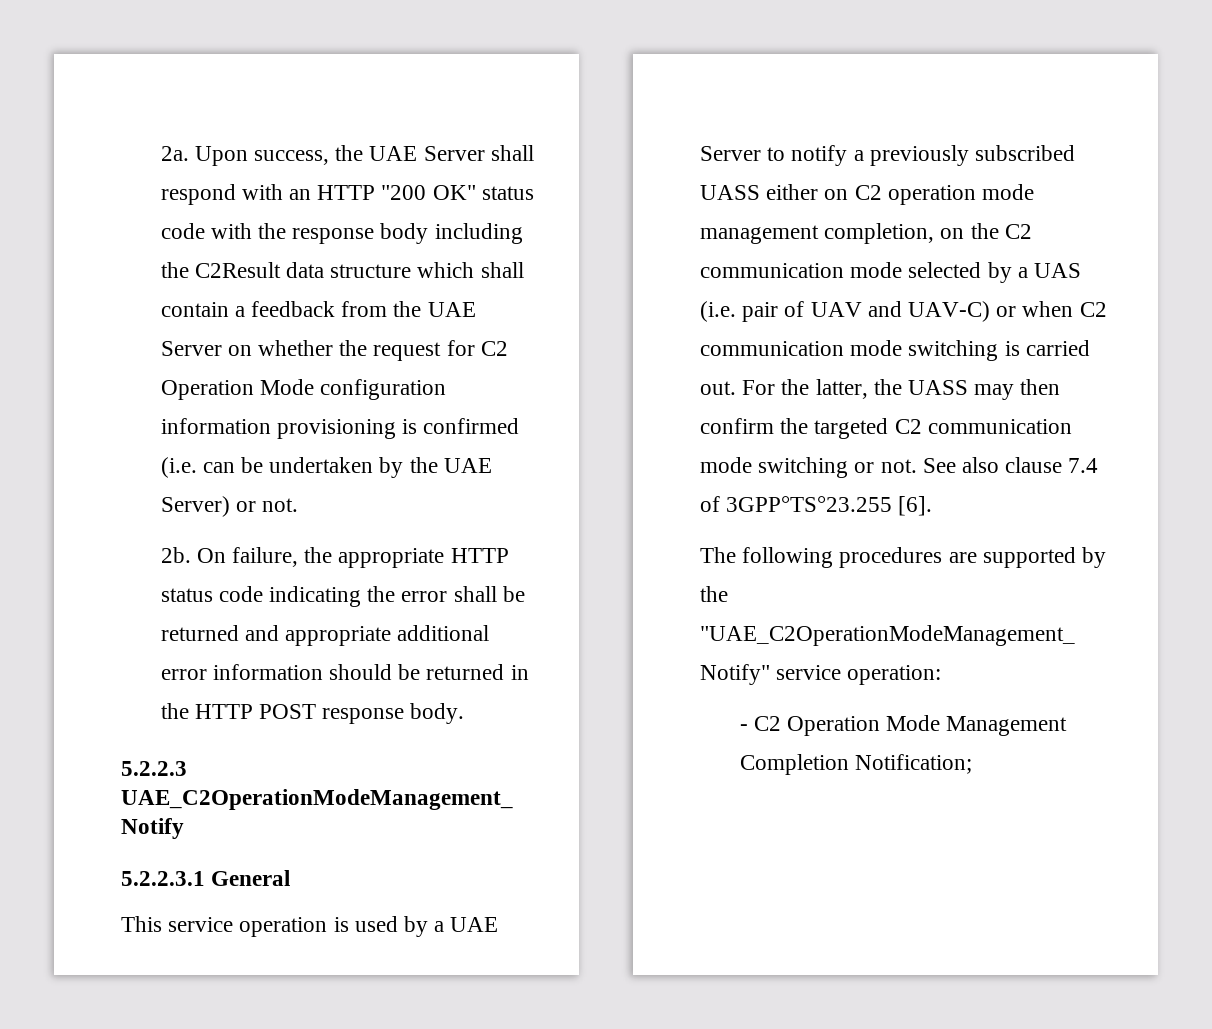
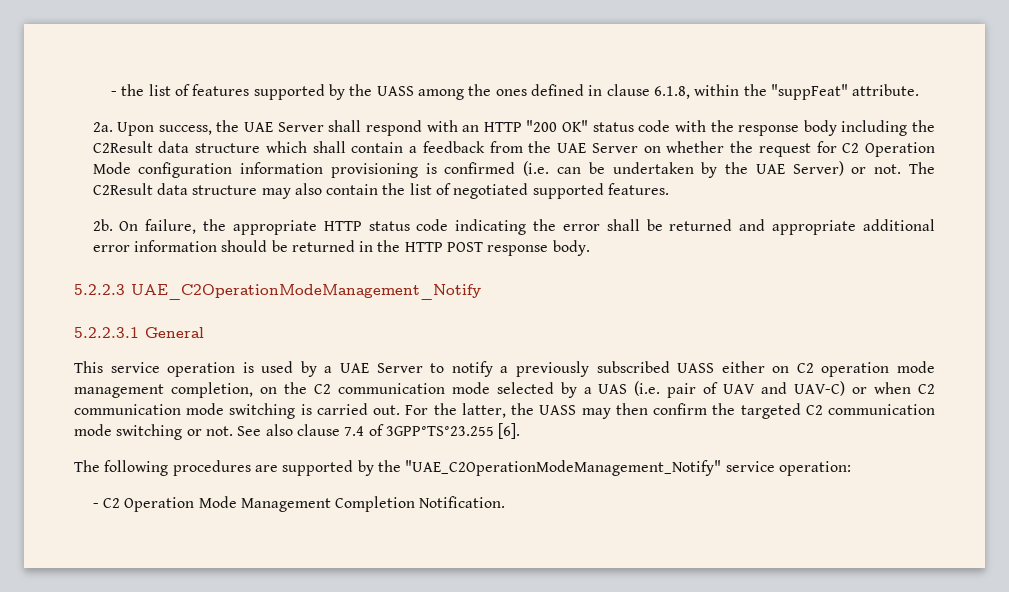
+ - the list of features supported by the UASS among the ones defined in clause 6.1.8, within the "suppFeat" attribute.
+ The C2Result data structure may also contain the list of negotiated supported features.
- - C2 Operation Mode Management Completion Notification;
+ - C2 Operation Mode Management Completion Notification.

